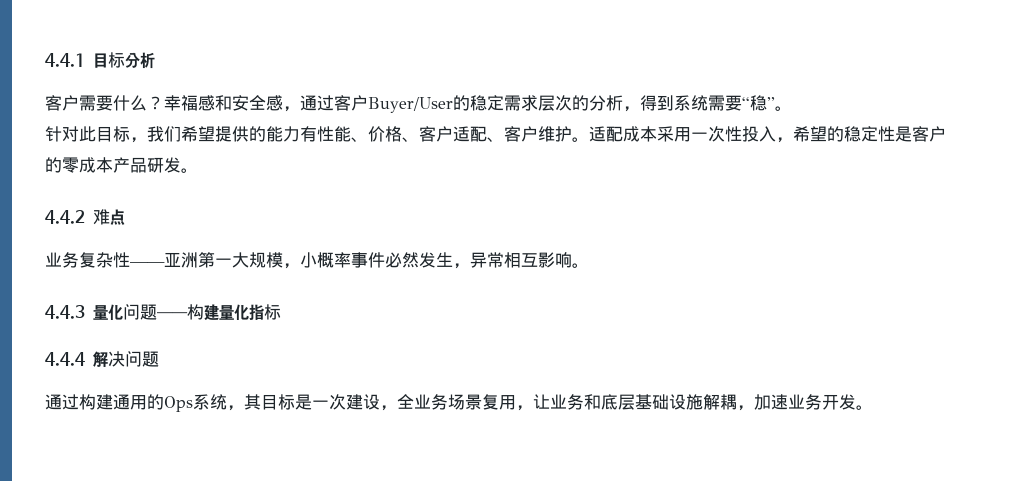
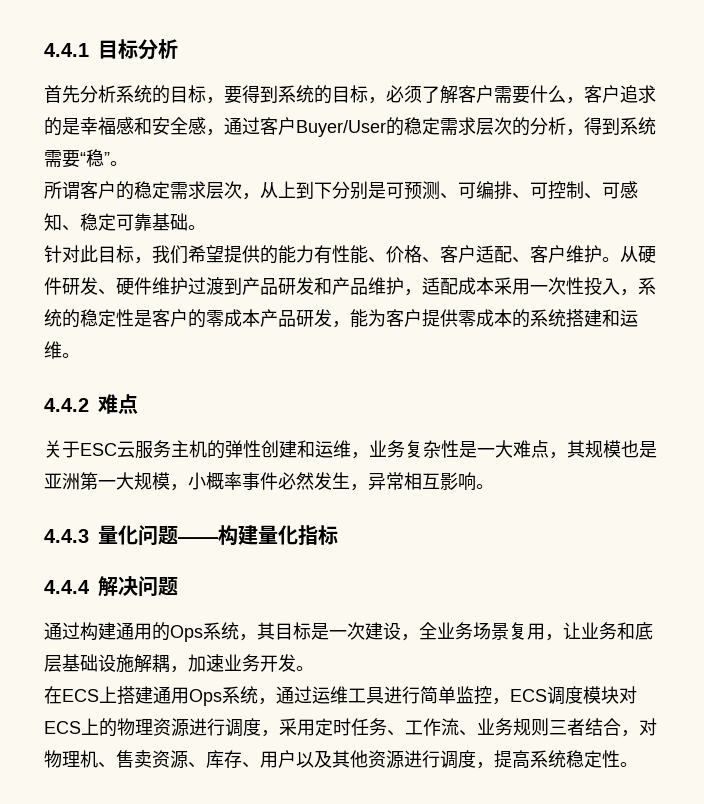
- 客户需要什么？幸福感和安全感，通过客户Buyer/User的稳定需求层次的分析，得到系统需要“稳”。
+ 首先分析系统的目标，要得到系统的目标，必须了解客户需要什么，客户追求的是幸福感和安全感，通过客户Buyer/User的稳定需求层次的分析，得到系统需要“稳”。
+ 所谓客户的稳定需求层次，从上到下分别是可预测、可编排、可控制、可感知、稳定可靠基础。
- 适配成本采用一次性投入，希望的稳定性是客户的零成本产品研发。
+ 从硬件研发、硬件维护过渡到产品研发和产品维护，适配成本采用一次性投入，系统的稳定性是客户的零成本产品研发，能为客户提供零成本的系统搭建和运维。
  4.4.2难点
- 业务复杂性——亚洲第一大规模，小概率事件必然发生，异常相互影响。
+ 关于ESC云服务主机的弹性创建和运维，业务复杂性是一大难点，其规模也是亚洲第一大规模，小概率事件必然发生，异常相互影响。
+ 在ECS上搭建通用Ops系统，通过运维工具进行简单监控，ECS调度模块对ECS上的物理资源进行调度，采用定时任务、工作流、业务规则三者结合，对物理机、售卖资源、库存、用户以及其他资源进行调度，提高系统稳定性。

